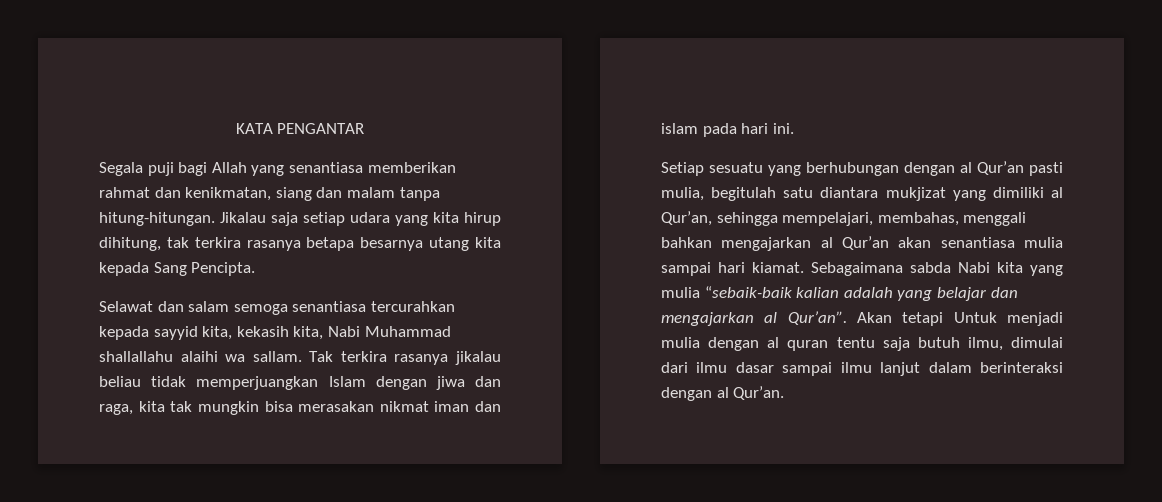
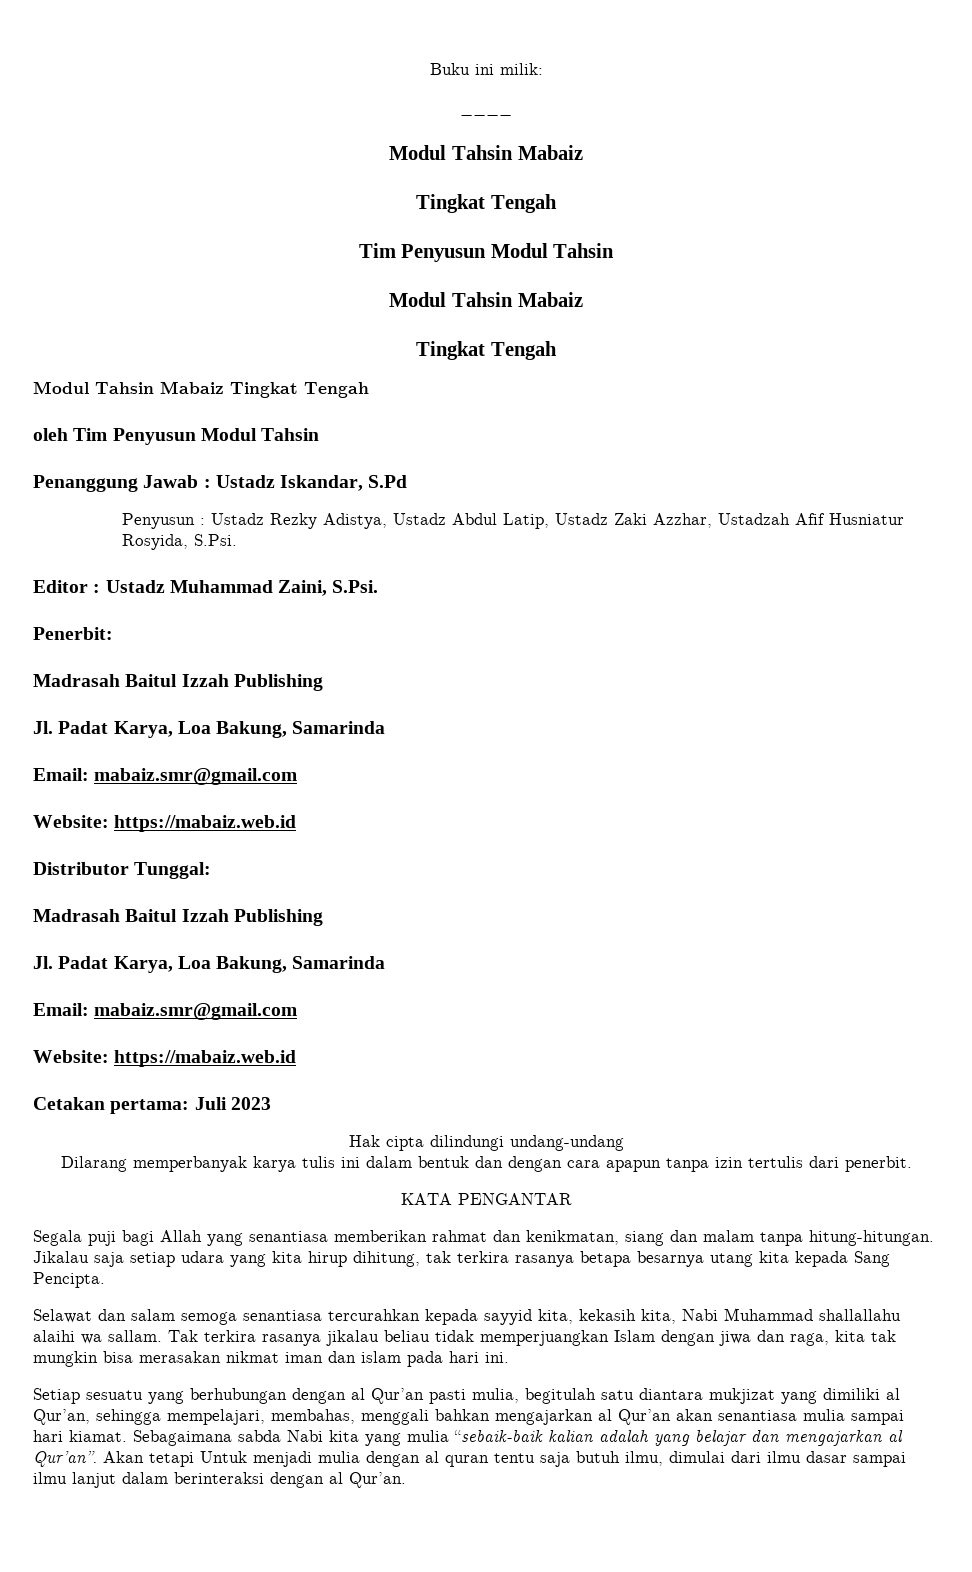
+ Buku ini milik:
+ ____
+ Modul Tahsin Mabaiz
+ Tingkat Tengah
+ Tim Penyusun Modul Tahsin
+ Modul Tahsin Mabaiz
+ Tingkat Tengah
+ Modul Tahsin Mabaiz Tingkat Tengah
+ oleh Tim Penyusun Modul Tahsin
+ Penanggung Jawab : Ustadz Iskandar, S.Pd
+ Penyusun : Ustadz Rezky Adistya, Ustadz Abdul Latip, Ustadz Zaki Azzhar, Ustadzah Afif Husniatur Rosyida, S.Psi.
+ Editor : Ustadz Muhammad Zaini, S.Psi.
+ Penerbit:
+ Madrasah Baitul Izzah Publishing
+ Jl. Padat Karya, Loa Bakung, Samarinda
+ Email: mabaiz.smr@gmail.com
+ Website: https://mabaiz.web.id
+ Distributor Tunggal:
+ Madrasah Baitul Izzah Publishing
+ Jl. Padat Karya, Loa Bakung, Samarinda
+ Email: mabaiz.smr@gmail.com
+ Website: https://mabaiz.web.id
+ Cetakan pertama: Juli 2023
+ Hak cipta dilindungi undang-undang
+ Dilarang memperbanyak karya tulis ini dalam bentuk dan dengan cara apapun tanpa izin tertulis dari penerbit.

